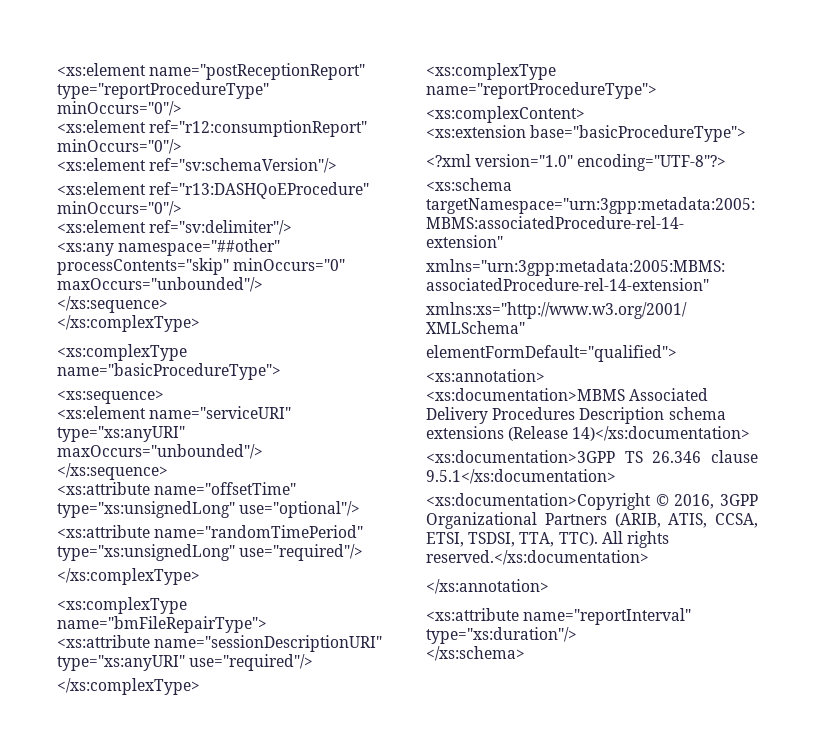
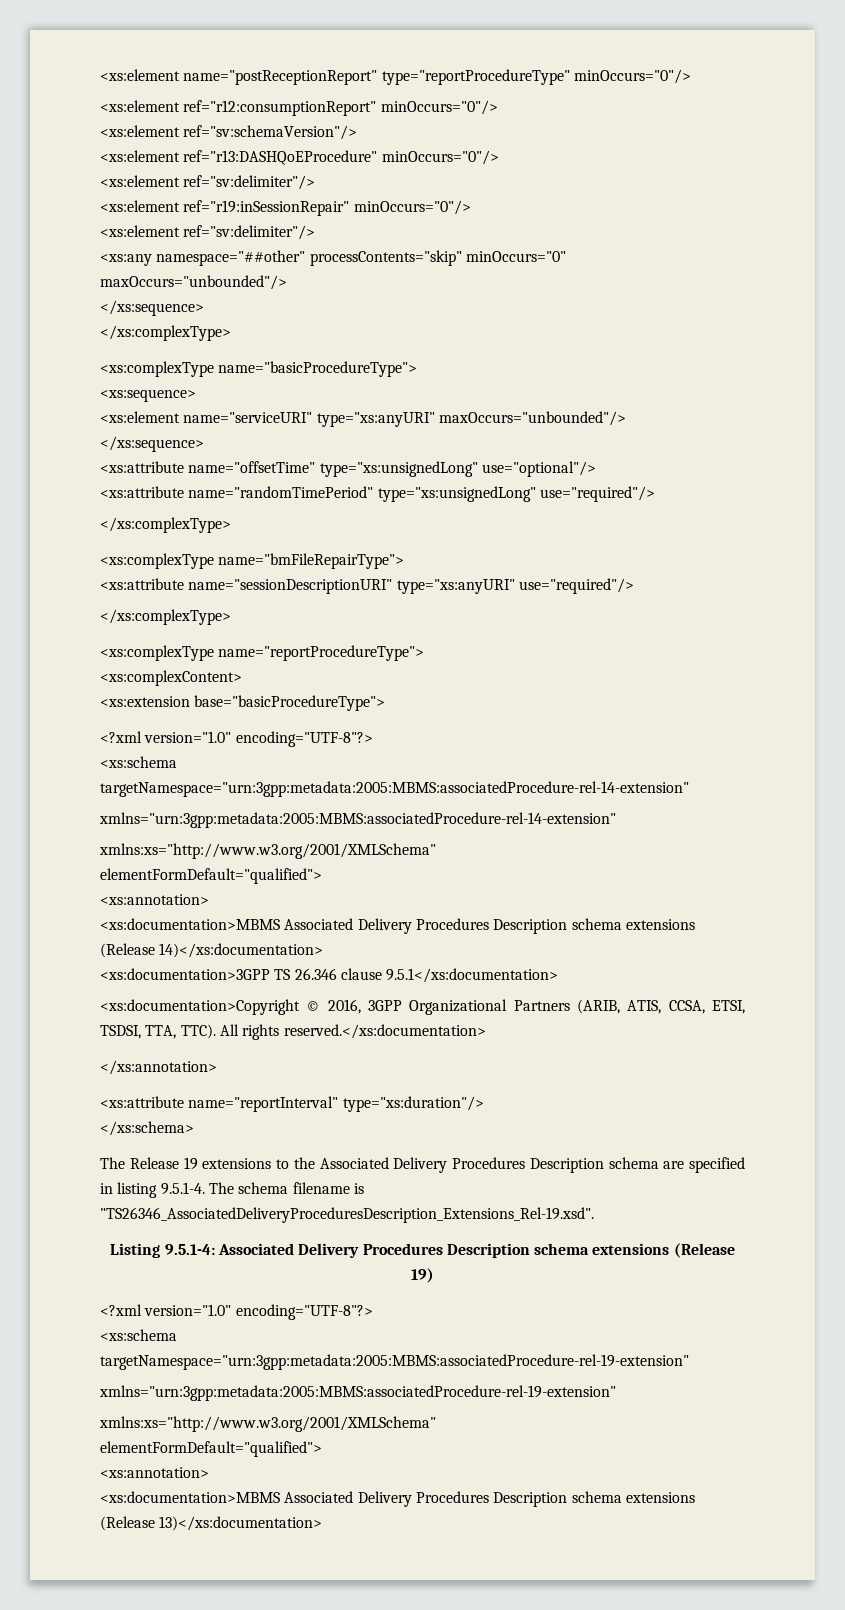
+ <xs:element ref="r19:inSessionRepair" minOccurs="0"/>
+ <xs:element ref="sv:delimiter"/>
+ The Release 19 extensions to the Associated Delivery Procedures Description schema are specified in listing 9.5.1-4. The schema filename is "TS26346_AssociatedDeliveryProceduresDescription_Extensions_Rel-19.xsd".
+ Listing 9.5.1-4: Associated Delivery Procedures Description schema extensions (Release 19)
+ <?xml version="1.0" encoding="UTF-8"?>
+ <xs:schema targetNamespace="urn:3gpp:metadata:2005:MBMS:associatedProcedure-rel-19-extension"
+ xmlns="urn:3gpp:metadata:2005:MBMS:associatedProcedure-rel-19-extension"
+ xmlns:xs="http://www.w3.org/2001/XMLSchema"
+ elementFormDefault="qualified">
+ <xs:annotation>
+ <xs:documentation>MBMS Associated Delivery Procedures Description schema extensions (Release 13)</xs:documentation>

